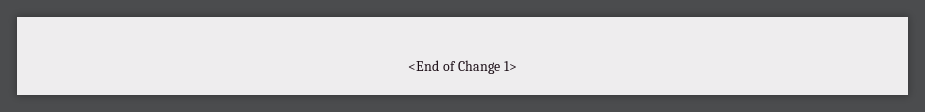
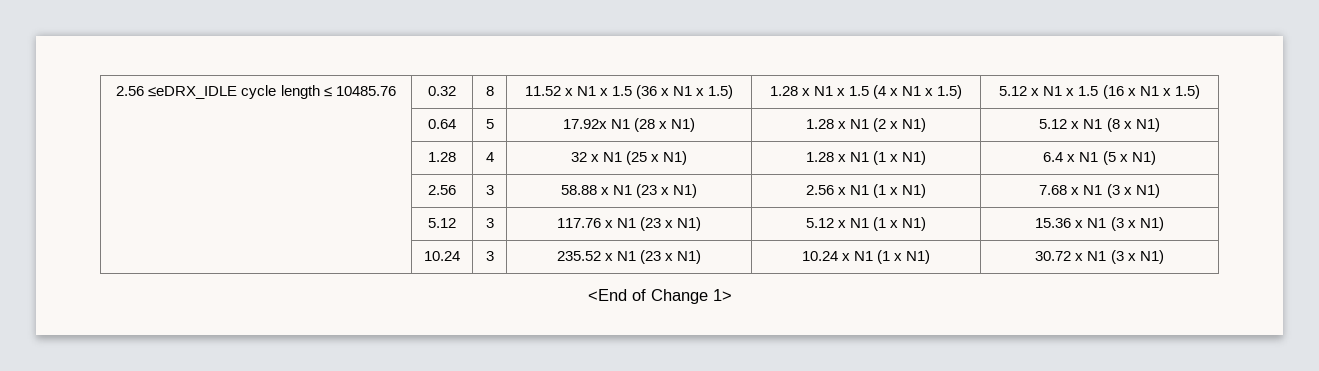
+ 2.56 ≤eDRX_IDLE cycle length ≤ 10485.76 | 0.32 | 8 | 11.52 x N1 x 1.5 (36 x N1 x 1.5) | 1.28 x N1 x 1.5 (4 x N1 x 1.5) | 5.12 x N1 x 1.5 (16 x N1 x 1.5)
+ | 0.64 | 5 | 17.92x N1 (28 x N1) | 1.28 x N1 (2 x N1) | 5.12 x N1 (8 x N1)
+ | 1.28 | 4 | 32 x N1 (25 x N1) | 1.28 x N1 (1 x N1) | 6.4 x N1 (5 x N1)
+ | 2.56 | 3 | 58.88 x N1 (23 x N1) | 2.56 x N1 (1 x N1) | 7.68 x N1 (3 x N1)
+ | 5.12 | 3 | 117.76 x N1 (23 x N1) | 5.12 x N1 (1 x N1) | 15.36 x N1 (3 x N1)
+ | 10.24 | 3 | 235.52 x N1 (23 x N1) | 10.24 x N1 (1 x N1) | 30.72 x N1 (3 x N1)

